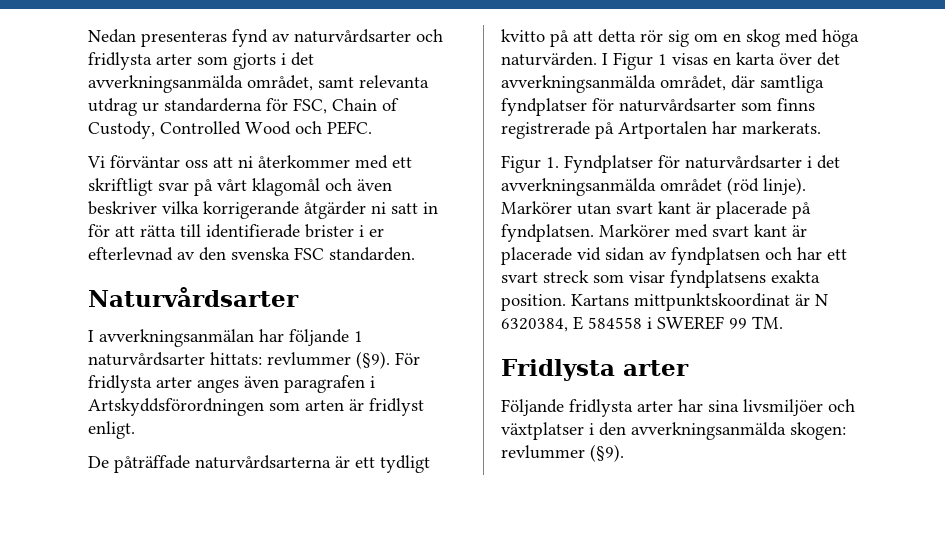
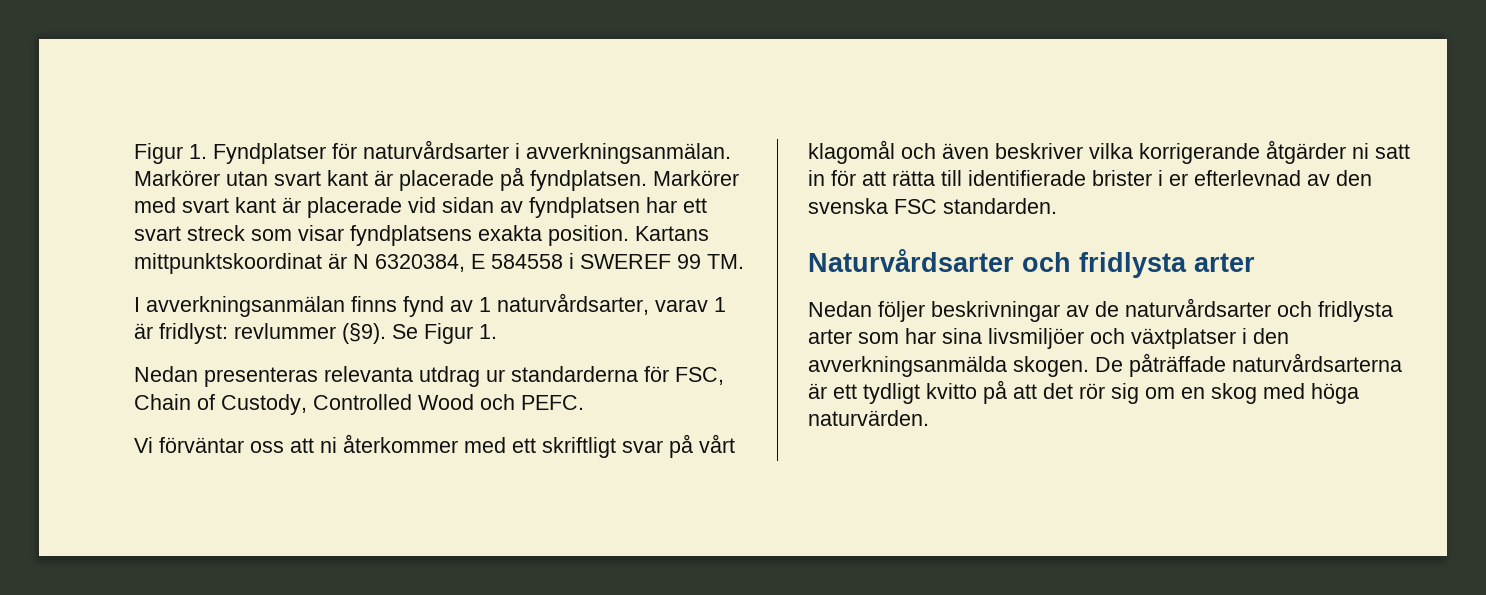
- Nedan presenteras fynd av naturvårdsarter och fridlysta arter som gjorts i det avverkningsanmälda området, samt relevanta utdrag ur standarderna för FSC, Chain of Custody, Controlled Wood och PEFC.
+ Figur 1. Fyndplatser för naturvårdsarter i avverkningsanmälan. Markörer utan svart kant är placerade på fyndplatsen. Markörer med svart kant är placerade vid sidan av fyndplatsen har ett svart streck som visar fyndplatsens exakta position. Kartans mittpunktskoordinat är N 6320384, E 584558 i SWEREF 99 TM.
+ I avverkningsanmälan finns fynd av 1 naturvårdsarter, varav 1 är fridlyst: revlummer (§9). Se Figur 1.
+ Nedan presenteras relevanta utdrag ur standarderna för FSC, Chain of Custody, Controlled Wood och PEFC.
- Naturvårdsarter
- I avverkningsanmälan har följande 1 naturvårdsarter hittats: revlummer (§9). För fridlysta arter anges även paragrafen i Artskyddsförordningen som arten är fridlyst enligt.
- De påträffade naturvårdsarterna är ett tydligt kvitto på att detta rör sig om en skog med höga naturvärden. I Figur 1 visas en karta över det avverkningsanmälda området, där samtliga fyndplatser för naturvårdsarter som finns registrerade på Artportalen har markerats.
- Figur 1. Fyndplatser för naturvårdsarter i det avverkningsanmälda området (röd linje). Markörer utan svart kant är placerade på fyndplatsen. Markörer med svart kant är placerade vid sidan av fyndplatsen och har ett svart streck som visar fyndplatsens exakta position. Kartans mittpunktskoordinat är N 6320384, E 584558 i SWEREF 99 TM.
- Fridlysta arter
- Följande fridlysta arter har sina livsmiljöer och växtplatser i den avverkningsanmälda skogen: revlummer (§9).
+ Naturvårdsarter och fridlysta arter
+ Nedan följer beskrivningar av de naturvårdsarter och fridlysta arter som har sina livsmiljöer och växtplatser i den avverkningsanmälda skogen. De påträffade naturvårdsarterna är ett tydligt kvitto på att det rör sig om en skog med höga naturvärden.

